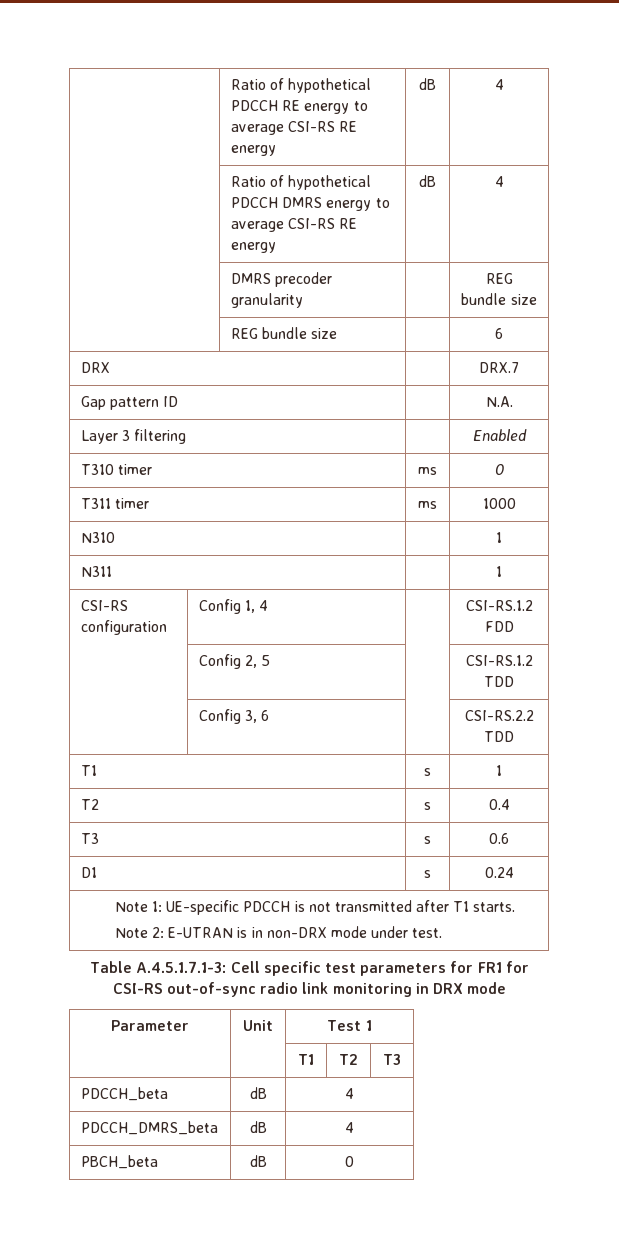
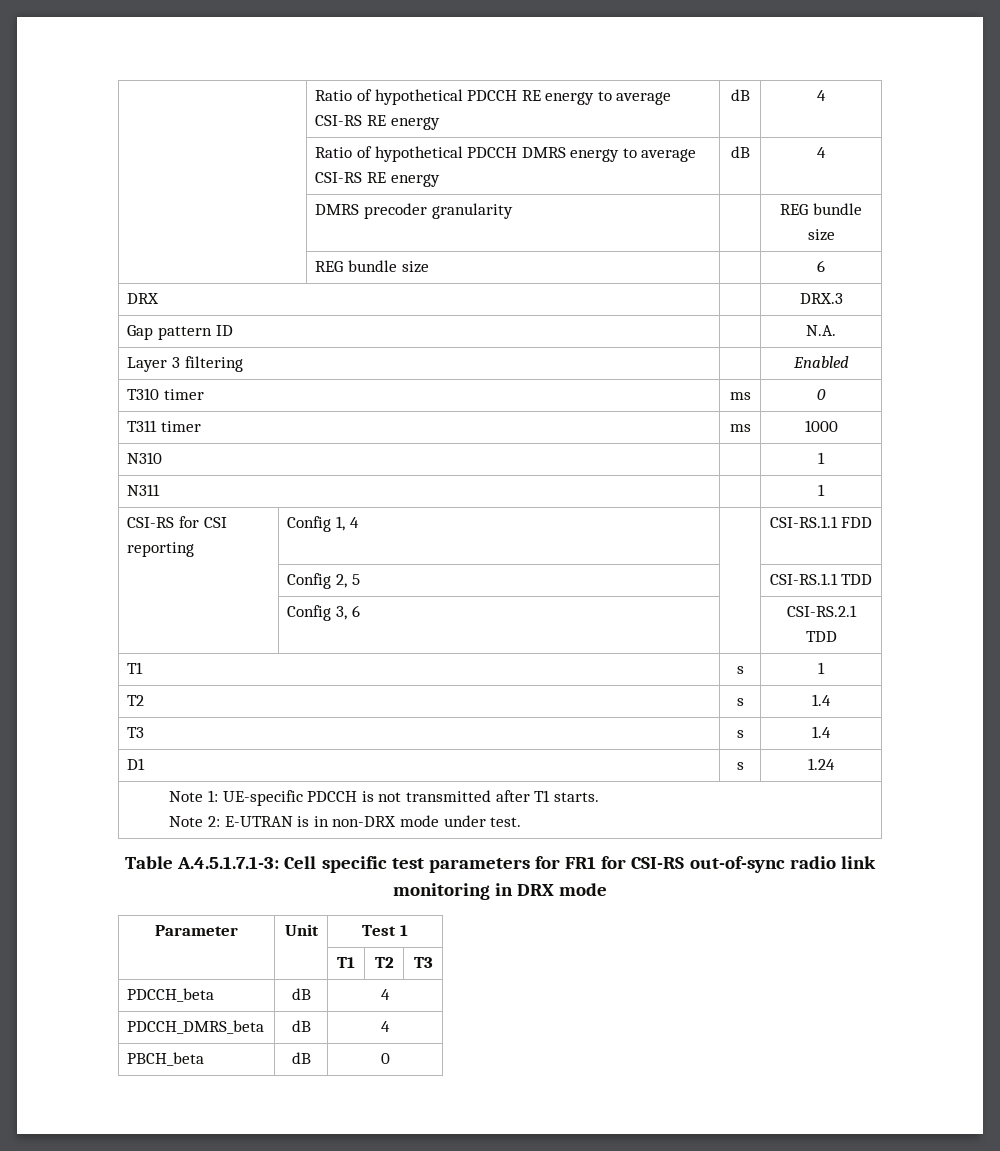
- DRX | | DRX.7
+ DRX | | DRX.3
- CSI-RS configuration | Config 1, 4 | | CSI-RS.1.2 FDD
+ CSI-RS for CSI reporting | Config 1, 4 | | CSI-RS.1.1 FDD
- | Config 2, 5 | | CSI-RS.1.2 TDD
+ | Config 2, 5 | | CSI-RS.1.1 TDD
- | Config 3, 6 | | CSI-RS.2.2 TDD
+ | Config 3, 6 | | CSI-RS.2.1 TDD
- T2 | s | 0.4
+ T2 | s | 1.4
- T3 | s | 0.6
+ T3 | s | 1.4
- D1 | s | 0.24
+ D1 | s | 1.24

